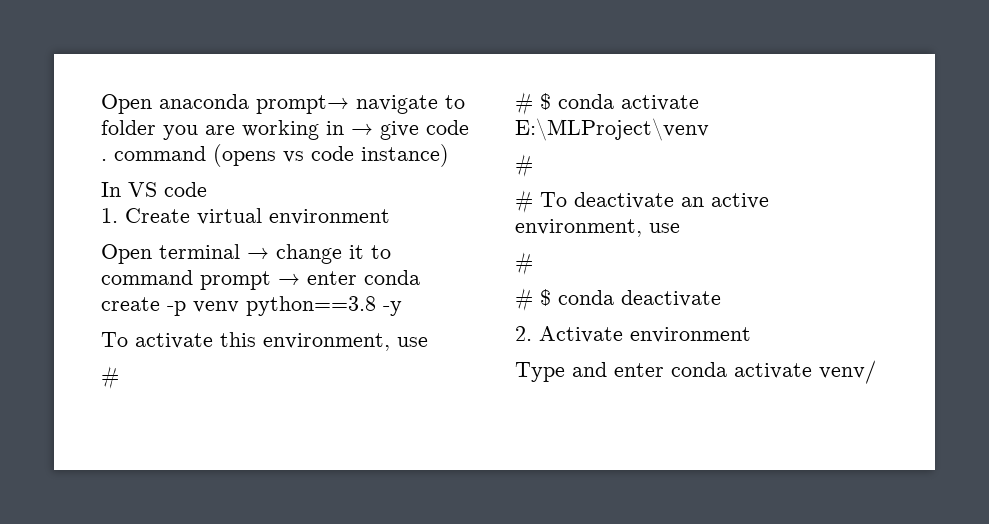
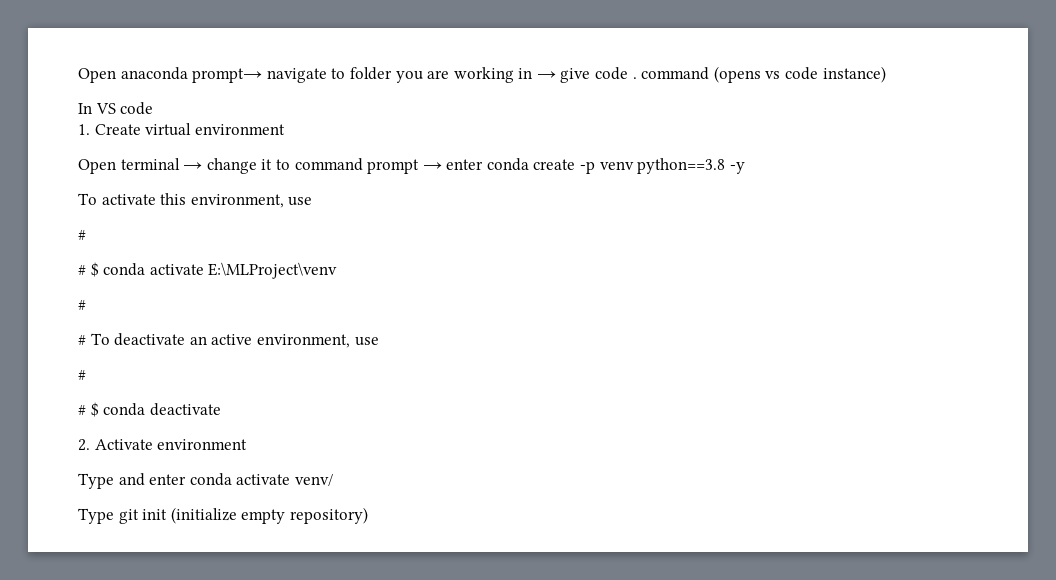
+ Type git init (initialize empty repository)

